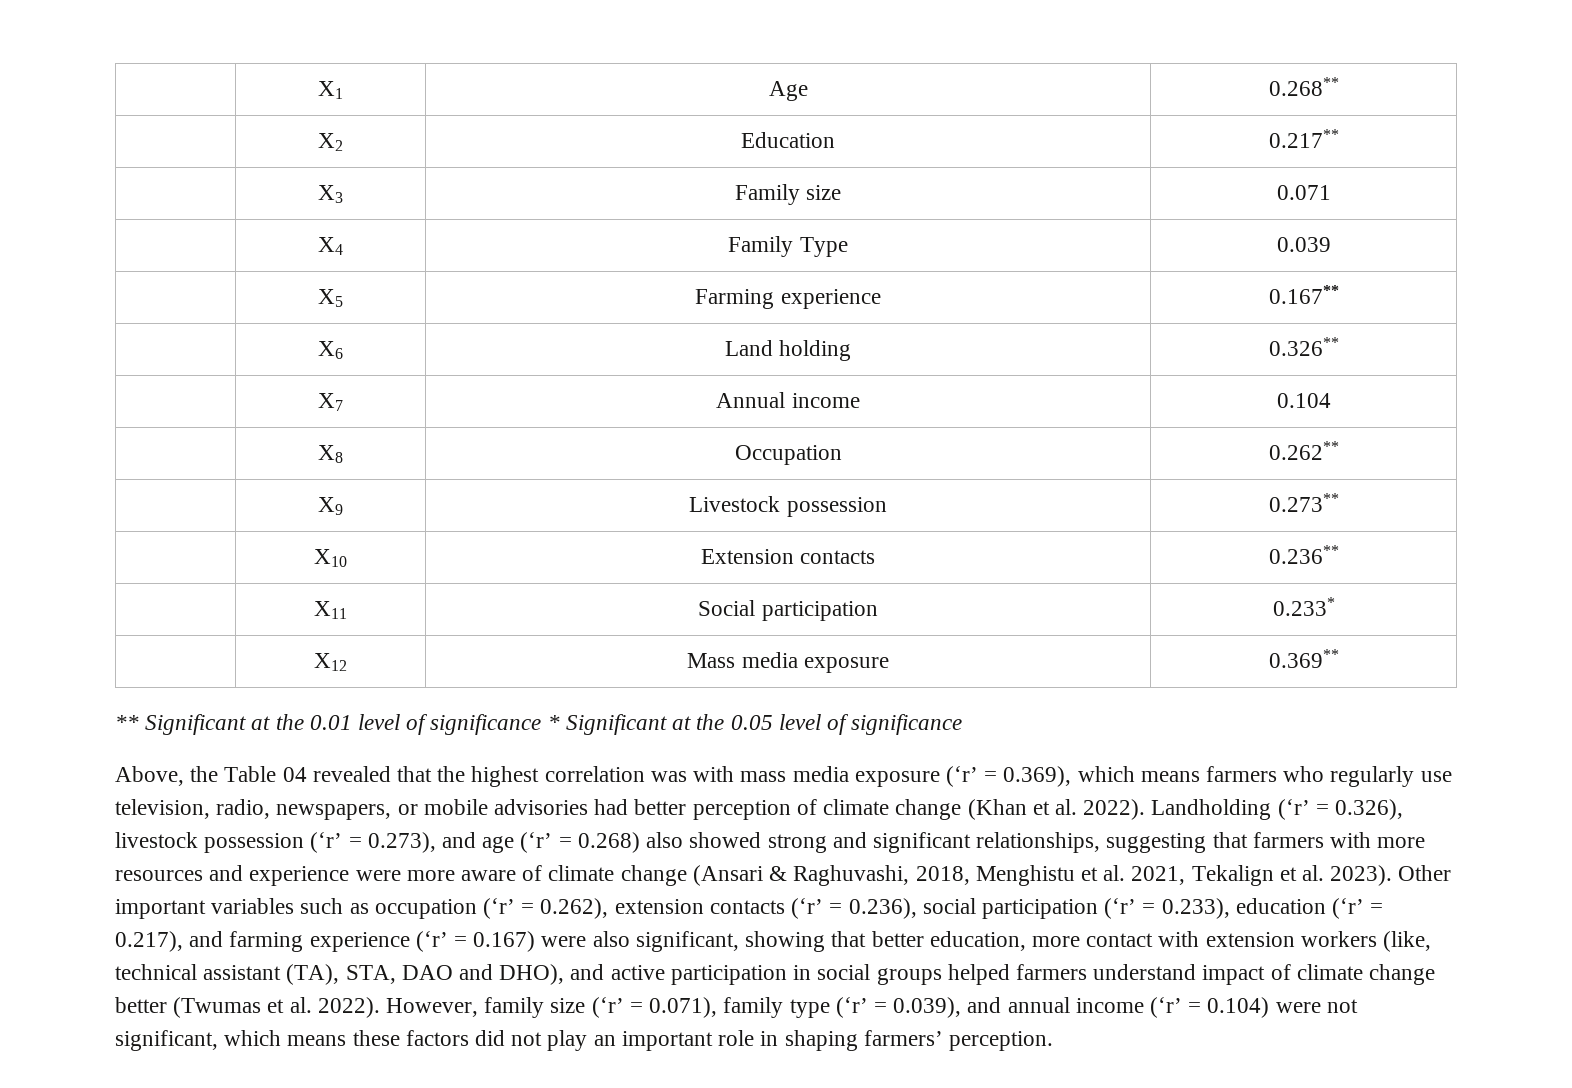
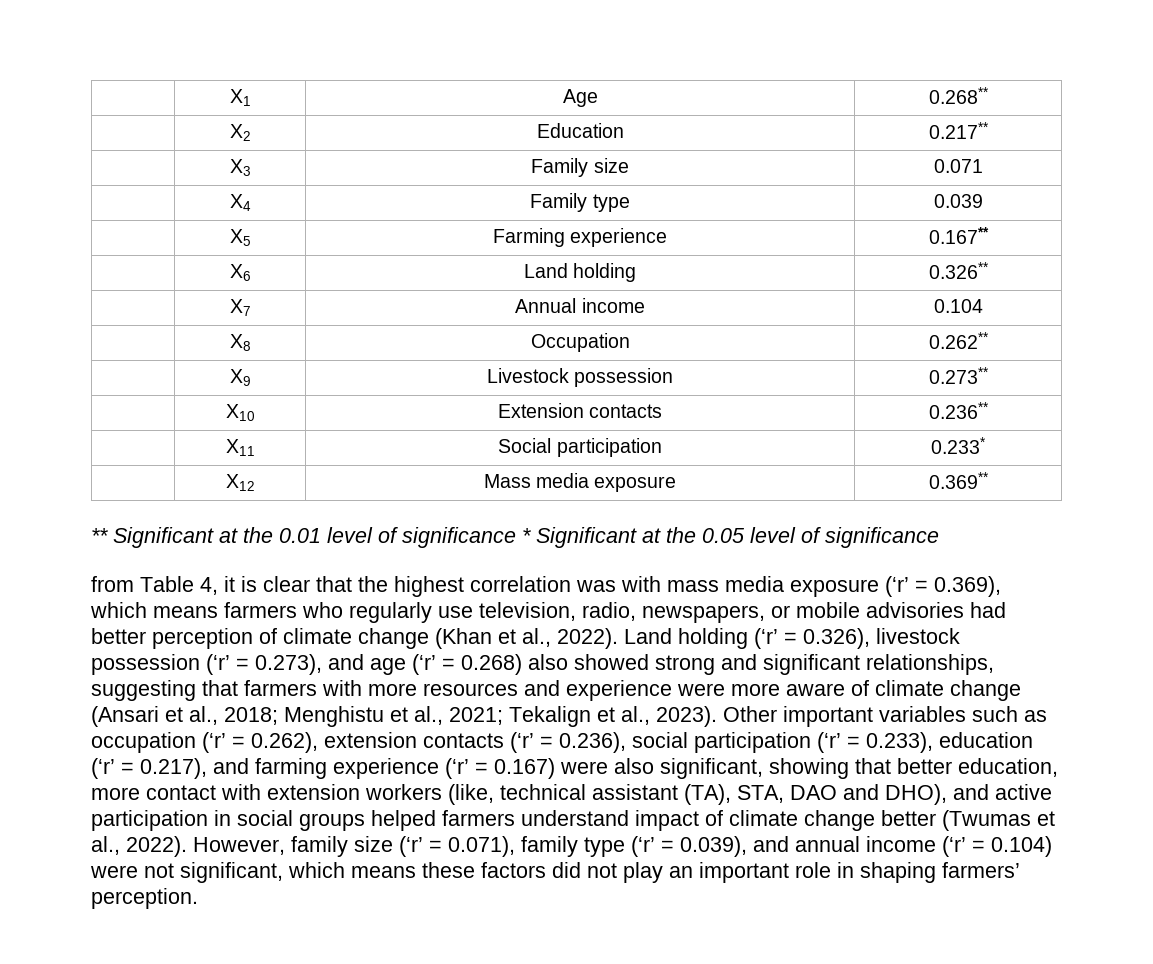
- | X4 | Family Type | 0.039
+ | X4 | Family type | 0.039
- Above, the Table 04 revealed that the highest correlation was with mass media exposure (‘r’ = 0.369), which means farmers who regularly use television, radio, newspapers, or mobile advisories had better perception of climate change (Khan et al. 2022). Landholding (‘r’ = 0.326), livestock possession (‘r’ = 0.273), and age (‘r’ = 0.268) also showed strong and significant relationships, suggesting that farmers with more resources and experience were more aware of climate change (Ansari & Raghuvashi, 2018, Menghistu et al. 2021, Tekalign et al. 2023).
+ from Table 4, it is clear that the highest correlation was with mass media exposure (‘r’ = 0.369), which means farmers who regularly use television, radio, newspapers, or mobile advisories had better perception of climate change (Khan et al., 2022). Land holding (‘r’ = 0.326), livestock possession (‘r’ = 0.273), and age (‘r’ = 0.268) also showed strong and significant relationships, suggesting that farmers with more resources and experience were more aware of climate change (Ansari et al., 2018; Menghistu et al., 2021; Tekalign et al., 2023).
- Other important variables such as occupation (‘r’ = 0.262), extension contacts (‘r’ = 0.236), social participation (‘r’ = 0.233), education (‘r’ = 0.217), and farming experience (‘r’ = 0.167) were also significant, showing that better education, more contact with extension workers (like, technical assistant (TA), STA, DAO and DHO), and active participation in social groups helped farmers understand impact of climate change better (Twumas et al. 2022).
+ Other important variables such as occupation (‘r’ = 0.262), extension contacts (‘r’ = 0.236), social participation (‘r’ = 0.233), education (‘r’ = 0.217), and farming experience (‘r’ = 0.167) were also significant, showing that better education, more contact with extension workers (like, technical assistant (TA), STA, DAO and DHO), and active participation in social groups helped farmers understand impact of climate change better (Twumas et al., 2022).

